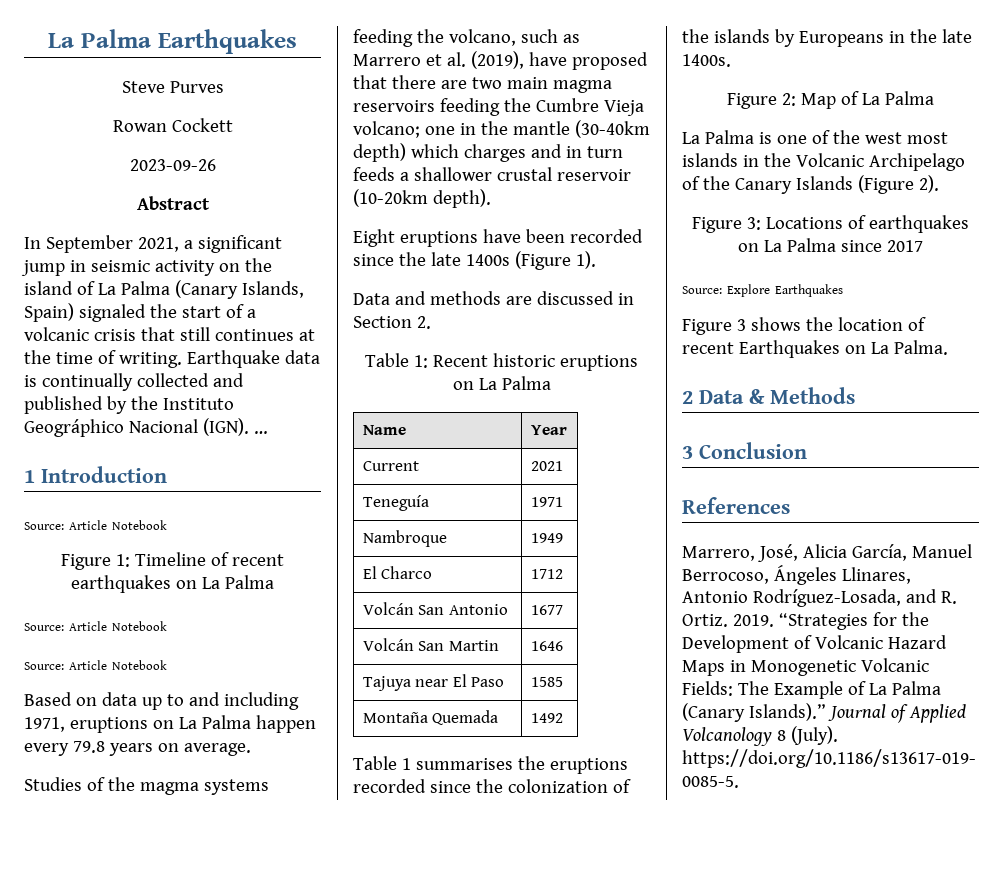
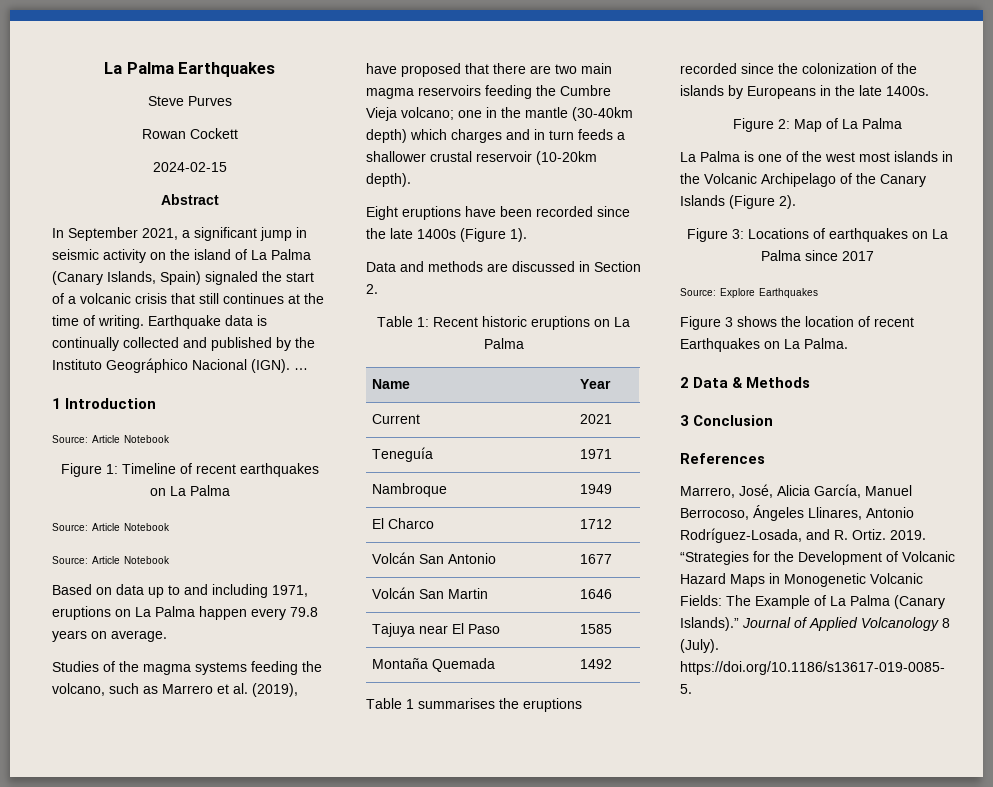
- 2023-09-26
+ 2024-02-15

